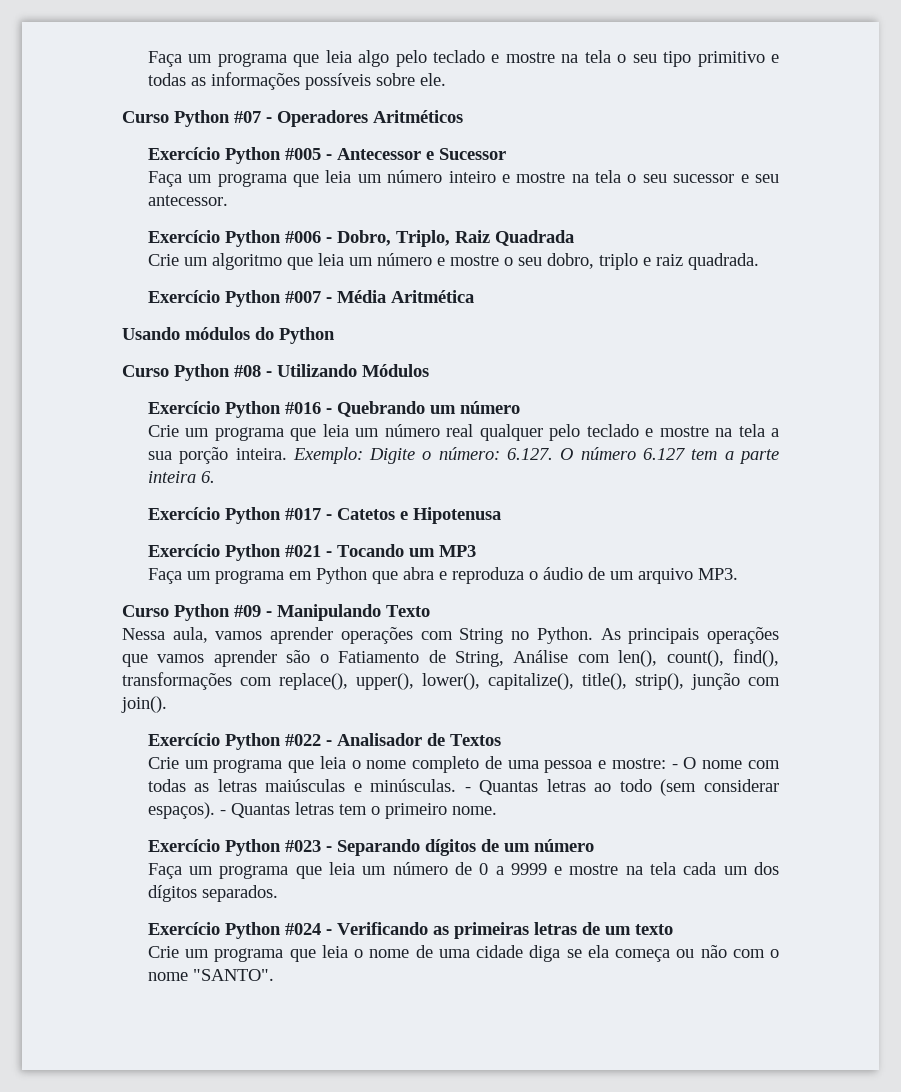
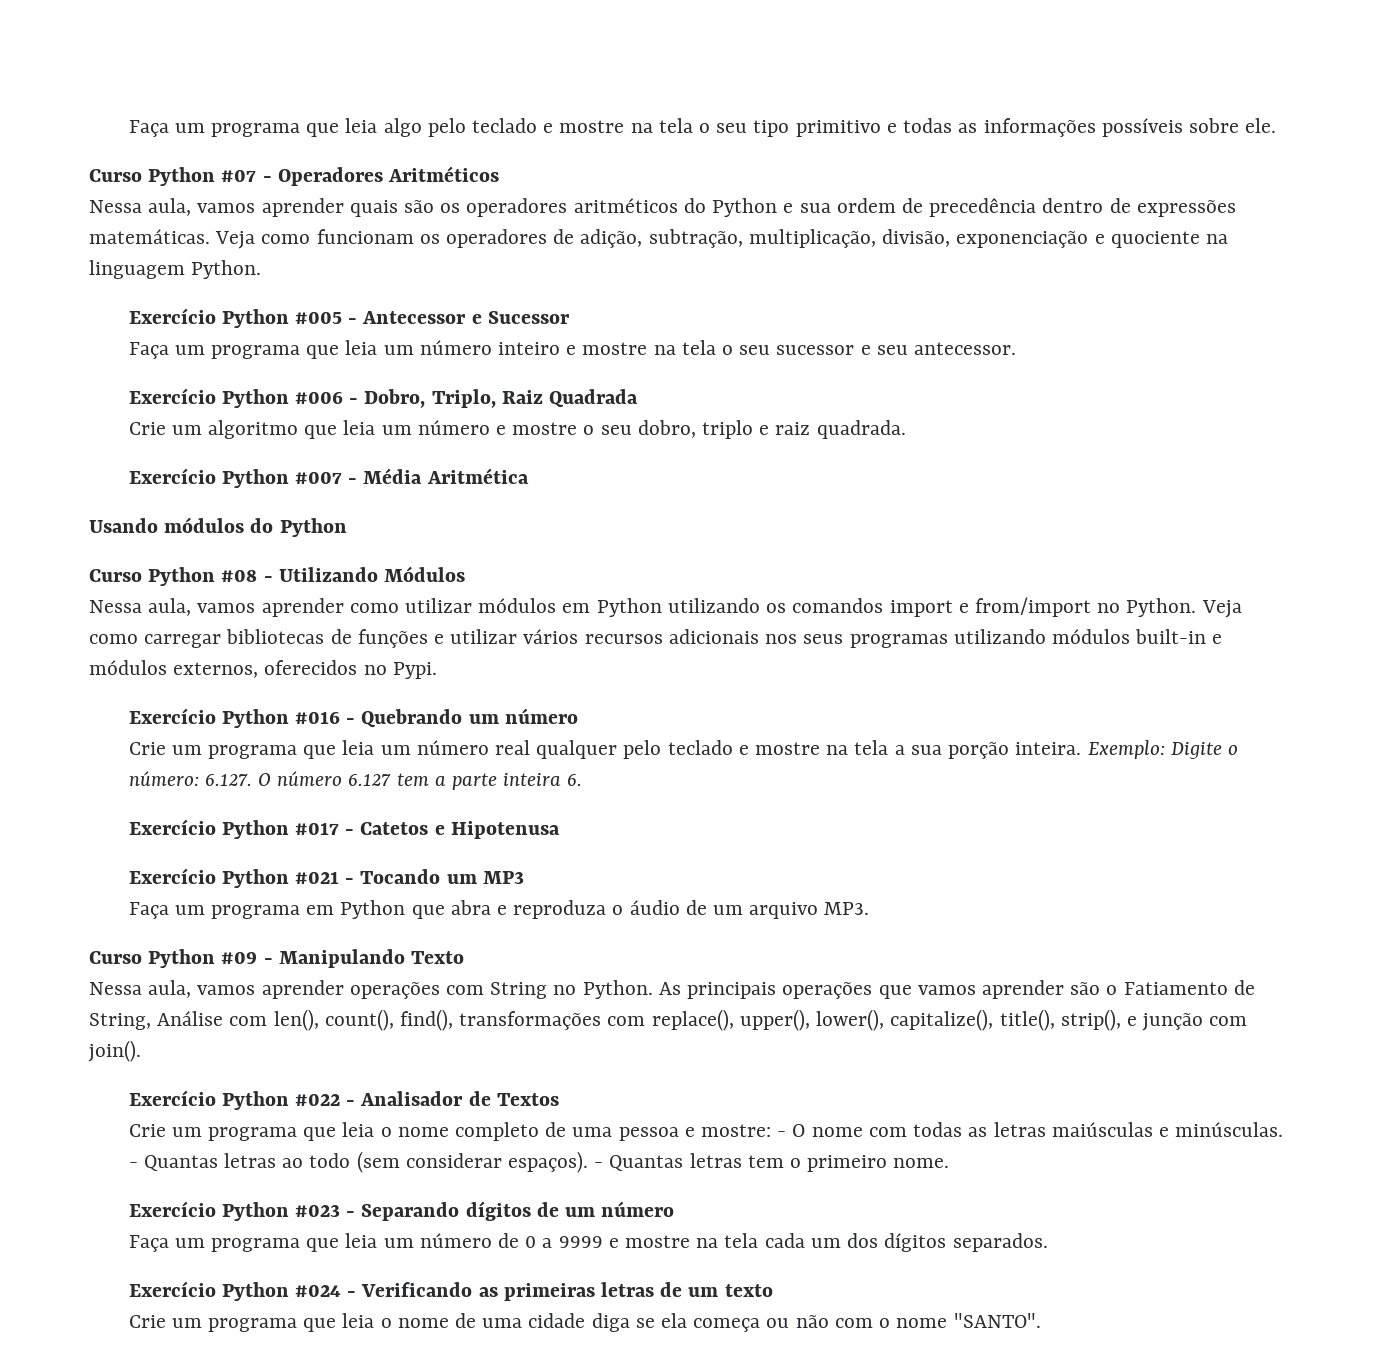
+ Nessa aula, vamos aprender quais são os operadores aritméticos do Python e sua ordem de precedência dentro de expressões matemáticas. Veja como funcionam os operadores de adição, subtração, multiplicação, divisão, exponenciação e quociente na linguagem Python.
+ Nessa aula, vamos aprender como utilizar módulos em Python utilizando os comandos import e from/import no Python. Veja como carregar bibliotecas de funções e utilizar vários recursos adicionais nos seus programas utilizando módulos built-in e módulos externos, oferecidos no Pypi.
- As principais operações que vamos aprender são o Fatiamento de String, Análise com len(), count(), find(), transformações com replace(), upper(), lower(), capitalize(), title(), strip(), junção com join().
+ As principais operações que vamos aprender são o Fatiamento de String, Análise com len(), count(), find(), transformações com replace(), upper(), lower(), capitalize(), title(), strip(), e junção com join().

